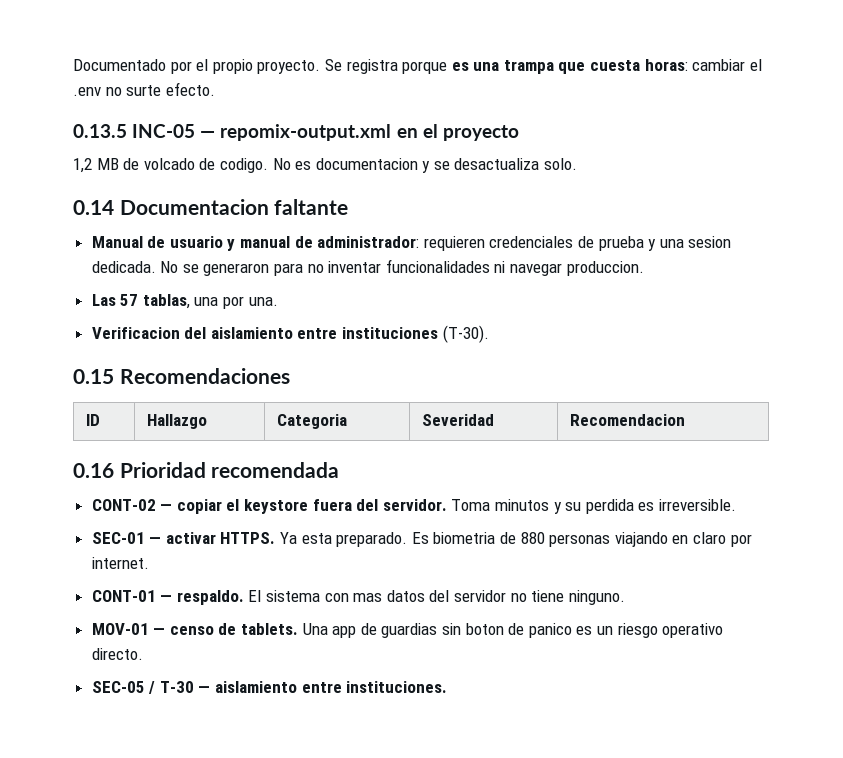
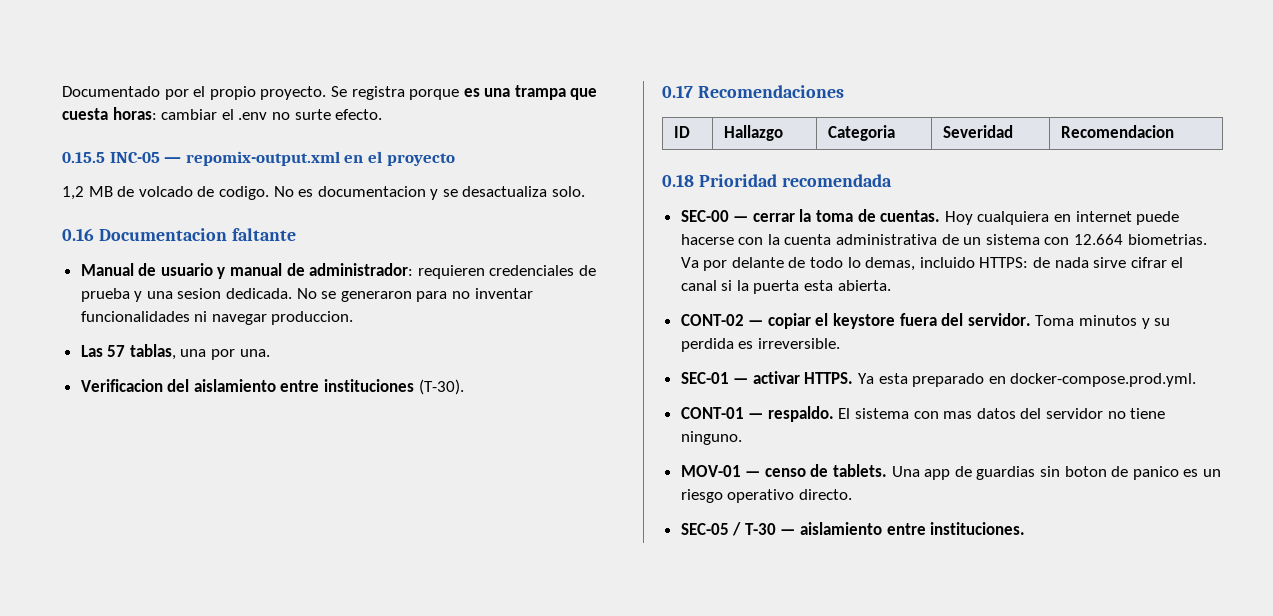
- 0.13.5 INC-05 — repomix-output.xml en el proyecto
+ 0.15.5 INC-05 — repomix-output.xml en el proyecto
- 0.14 Documentacion faltante
+ 0.16 Documentacion faltante
- 0.15 Recomendaciones
+ 0.17 Recomendaciones
- 0.16 Prioridad recomendada
+ 0.18 Prioridad recomendada
+ SEC-00 — cerrar la toma de cuentas. Hoy cualquiera en internet puede hacerse con la cuenta administrativa de un sistema con 12.664 biometrias. Va por delante de todo lo demas, incluido HTTPS: de nada sirve cifrar el canal si la puerta esta abierta.
- Ya esta preparado. Es biometria de 880 personas viajando en claro por internet.
+ Ya esta preparado en docker-compose.prod.yml.

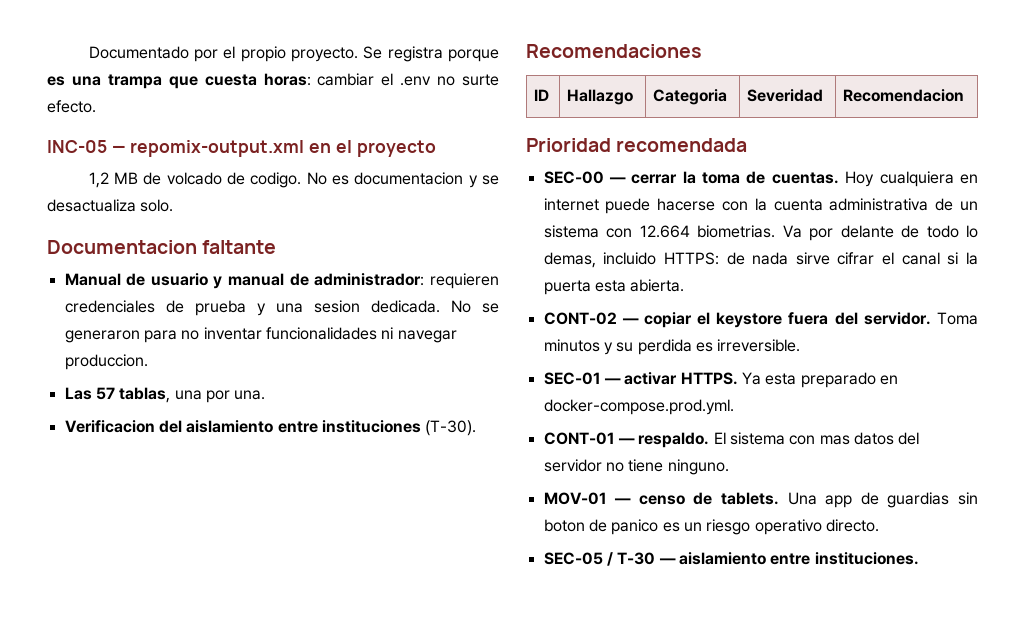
- 0.15.5 INC-05 — repomix-output.xml en el proyecto
+ INC-05 — repomix-output.xml en el proyecto
- 0.16 Documentacion faltante
+ Documentacion faltante
- 0.17 Recomendaciones
+ Recomendaciones
- 0.18 Prioridad recomendada
+ Prioridad recomendada

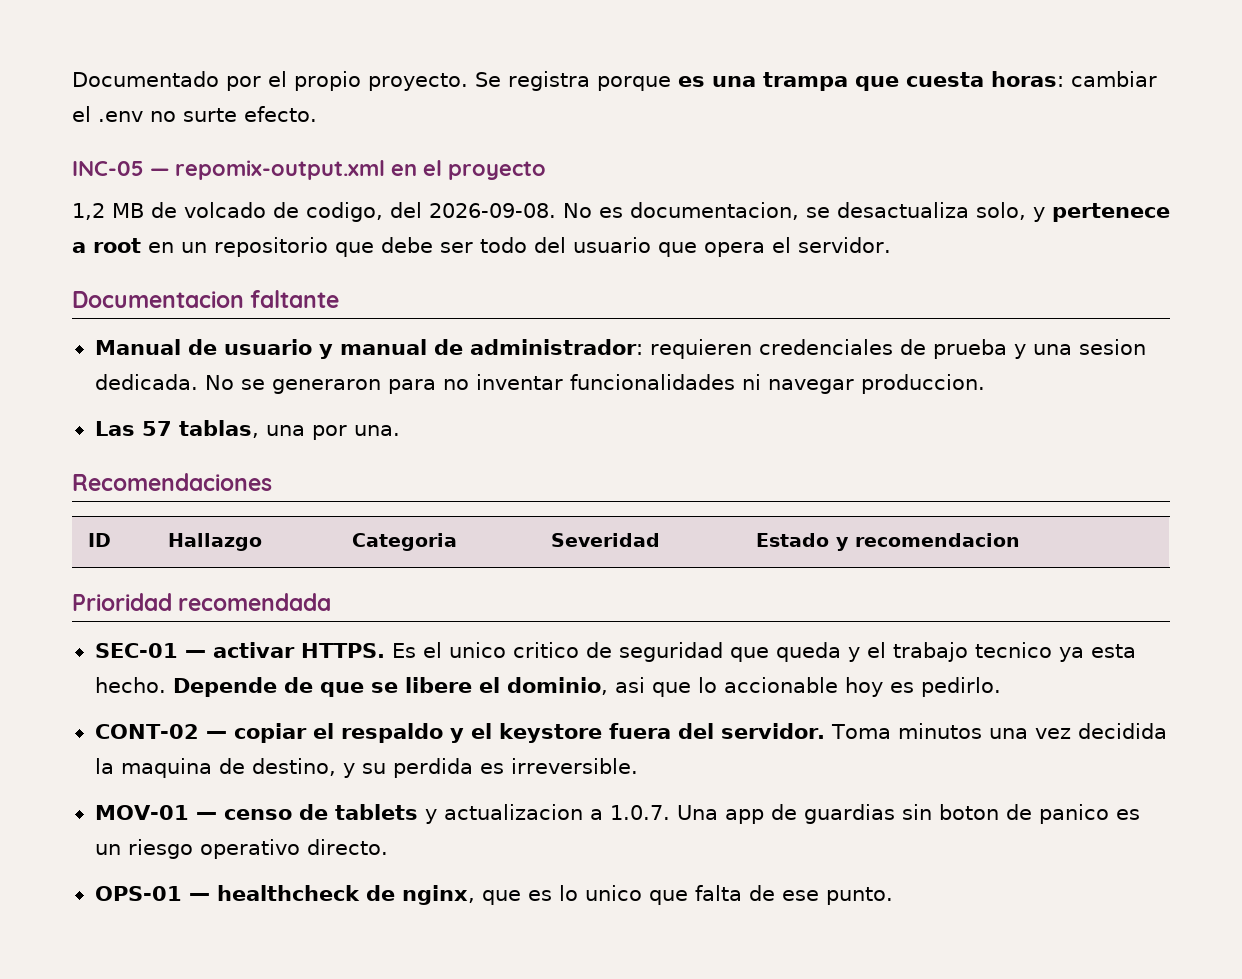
- 1,2 MB de volcado de codigo. No es documentacion y se desactualiza solo.
+ 1,2 MB de volcado de codigo, del 2026-09-08. No es documentacion, se desactualiza solo, y pertenece a root en un repositorio que debe ser todo del usuario que opera el servidor.
- Verificacion del aislamiento entre instituciones (T-30).
- ID | Hallazgo | Categoria | Severidad | Recomendacion
+ ID | Hallazgo | Categoria | Severidad | Estado y recomendacion
- SEC-00 — cerrar la toma de cuentas. Hoy cualquiera en internet puede hacerse con la cuenta administrativa de un sistema con 12.664 biometrias. Va por delante de todo lo demas, incluido HTTPS: de nada sirve cifrar el canal si la puerta esta abierta.
+ SEC-01 — activar HTTPS. Es el unico critico de seguridad que queda y el trabajo tecnico ya esta hecho. Depende de que se libere el dominio, asi que lo accionable hoy es pedirlo.
- CONT-02 — copiar el keystore fuera del servidor.
+ CONT-02 — copiar el respaldo y el keystore fuera del servidor.
- Toma minutos y su perdida es irreversible.
+ Toma minutos una vez decidida la maquina de destino, y su perdida es irreversible.
- SEC-01 — activar HTTPS. Ya esta preparado en docker-compose.prod.yml.
- CONT-01 — respaldo. El sistema con mas datos del servidor no tiene ninguno.
- MOV-01 — censo de tablets. Una app de guardias sin boton de panico es un riesgo operativo directo.
+ MOV-01 — censo de tablets y actualizacion a 1.0.7. Una app de guardias sin boton de panico es un riesgo operativo directo.
- SEC-05 / T-30 — aislamiento entre instituciones.
+ OPS-01 — healthcheck de nginx, que es lo unico que falta de ese punto.

